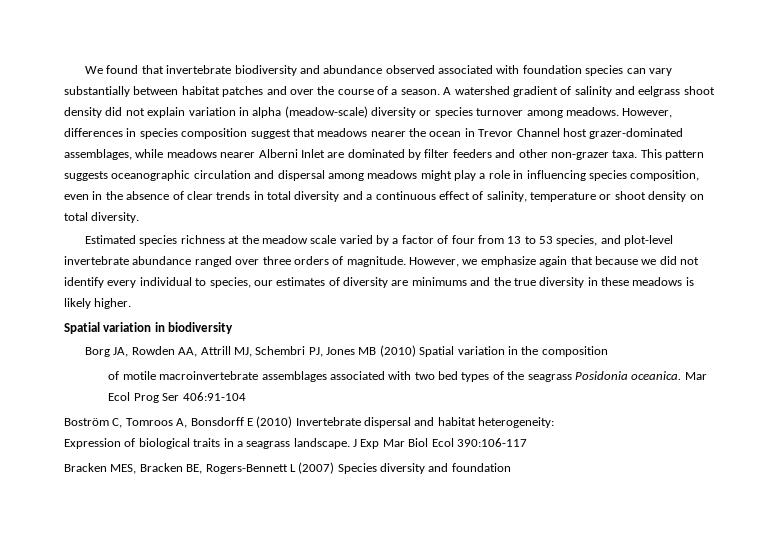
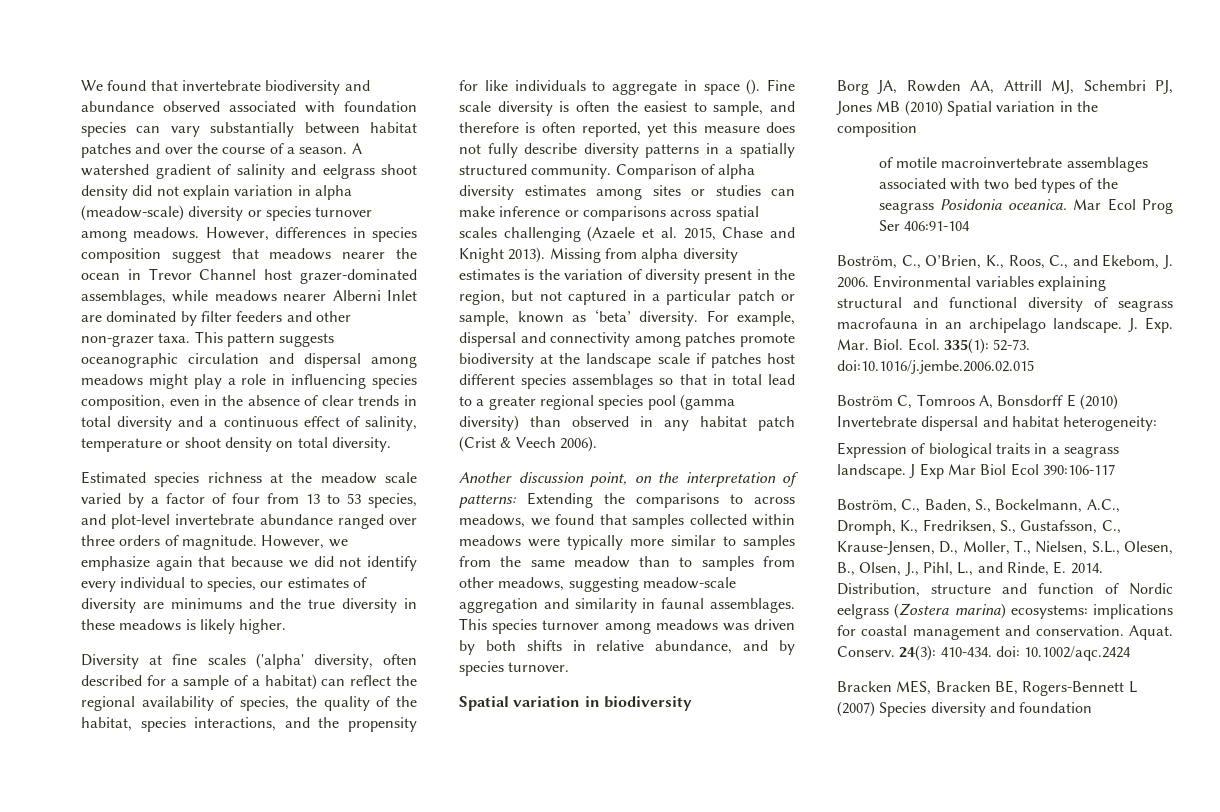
+ Diversity at fine scales ('alpha' diversity, often described for a sample of a habitat) can reflect the regional availability of species, the quality of the habitat, species interactions, and the propensity for like individuals to aggregate in space (). Fine scale diversity is often the easiest to sample, and therefore is often reported, yet this measure does not fully describe diversity patterns in a spatially structured community. Comparison of alpha diversity estimates among sites or studies can make inference or comparisons across spatial scales challenging (Azaele et al. 2015, Chase and Knight 2013). Missing from alpha diversity estimates is the variation of diversity present in the region, but not captured in a particular patch or sample, known as ‘beta’ diversity. For example, dispersal and connectivity among patches promote biodiversity at the landscape scale if patches host different species assemblages so that in total lead to a greater regional species pool (gamma diversity) than observed in any habitat patch (Crist & Veech 2006).
+ Another discussion point, on the interpretation of patterns: Extending the comparisons to across meadows, we found that samples collected within meadows were typically more similar to samples from the same meadow than to samples from other meadows, suggesting meadow-scale aggregation and similarity in faunal assemblages. This species turnover among meadows was driven by both shifts in relative abundance, and by species turnover.
+ Boström, C., O’Brien, K., Roos, C., and Ekebom, J. 2006. Environmental variables explaining structural and functional diversity of seagrass macrofauna in an archipelago landscape. J. Exp. Mar. Biol. Ecol. 335(1): 52-73. doi:10.1016/j.jembe.2006.02.015
+ Boström, C., Baden, S., Bockelmann, A.C., Dromph, K., Fredriksen, S., Gustafsson, C., Krause-Jensen, D., Moller, T., Nielsen, S.L., Olesen, B., Olsen, J., Pihl, L., and Rinde, E. 2014. Distribution, structure and function of Nordic eelgrass (Zostera marina) ecosystems: implications for coastal management and conservation. Aquat. Conserv. 24(3): 410-434. doi: 10.1002/aqc.2424

